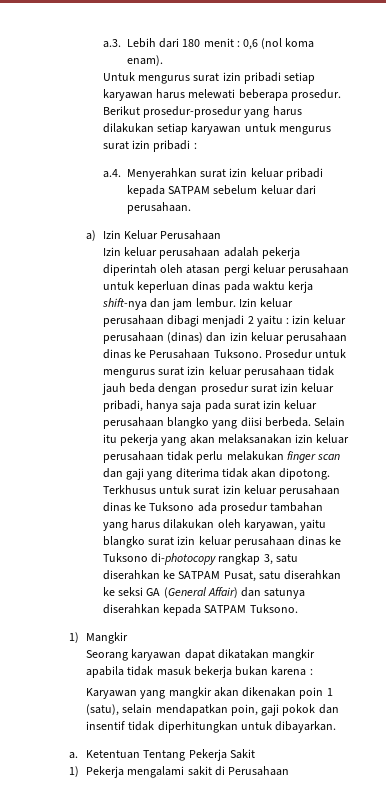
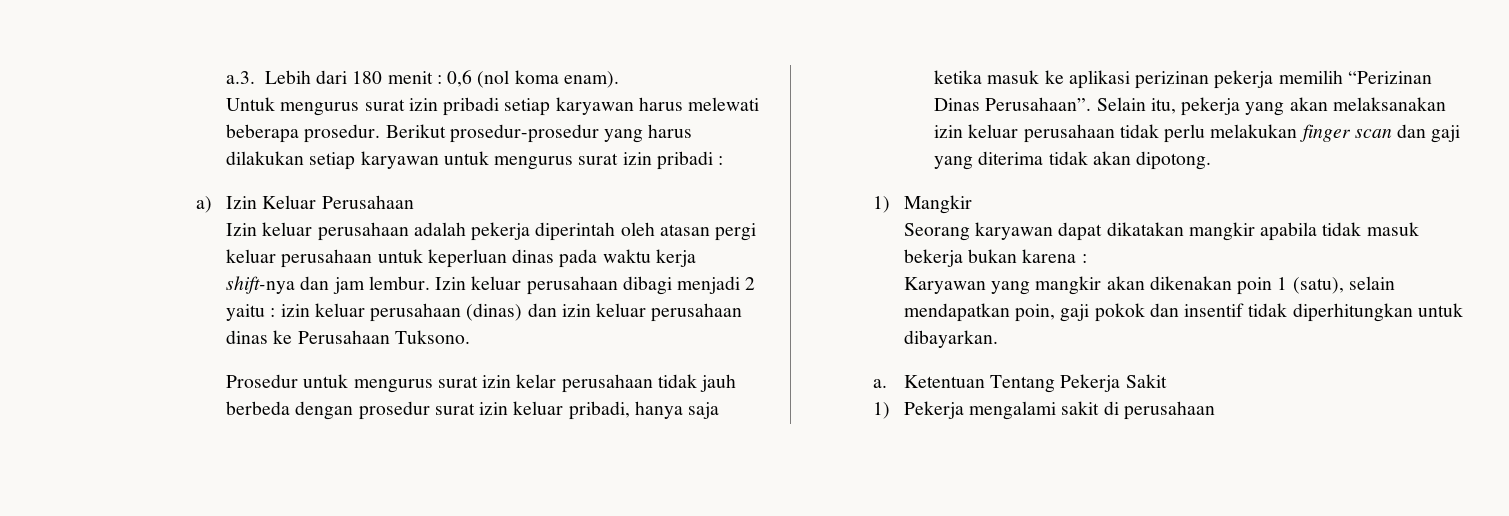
- a.4. Menyerahkan surat izin keluar pribadi kepada SATPAM sebelum keluar dari perusahaan.
- Izin keluar perusahaan dibagi menjadi 2 yaitu : izin keluar perusahaan (dinas) dan izin keluar perusahaan dinas ke Perusahaan Tuksono. Prosedur untuk mengurus surat izin keluar perusahaan tidak jauh beda dengan prosedur surat izin keluar pribadi, hanya saja pada surat izin keluar perusahaan blangko yang diisi berbeda. Selain itu pekerja yang akan melaksanakan izin keluar perusahaan tidak perlu melakukan finger scan dan gaji yang diterima tidak akan dipotong. Terkhusus untuk surat izin keluar perusahaan dinas ke Tuksono ada prosedur tambahan yang harus dilakukan oleh karyawan, yaitu blangko surat izin keluar perusahaan dinas ke Tuksono di-photocopy rangkap 3, satu diserahkan ke SATPAM Pusat, satu diserahkan ke seksi GA (General Affair) dan satunya diserahkan kepada SATPAM Tuksono.
+ Izin keluar perusahaan dibagi menjadi 2 yaitu : izin keluar perusahaan (dinas) dan izin keluar perusahaan dinas ke Perusahaan Tuksono.
+ Prosedur untuk mengurus surat izin kelar perusahaan tidak jauh berbeda dengan prosedur surat izin keluar pribadi, hanya saja ketika masuk ke aplikasi perizinan pekerja memilih “Perizinan Dinas Perusahaan”. Selain itu, pekerja yang akan melaksanakan izin keluar perusahaan tidak perlu melakukan finger scan dan gaji yang diterima tidak akan dipotong.
- 1) Pekerja mengalami sakit di Perusahaan
+ 1) Pekerja mengalami sakit di perusahaan

